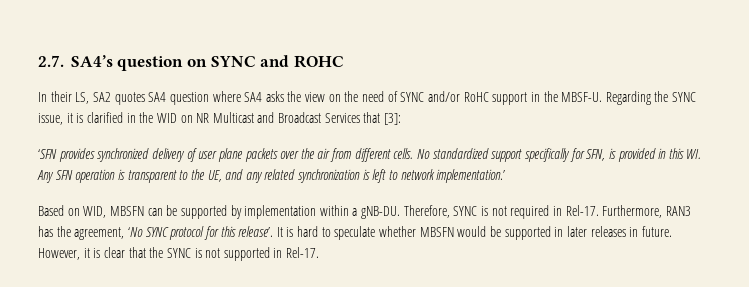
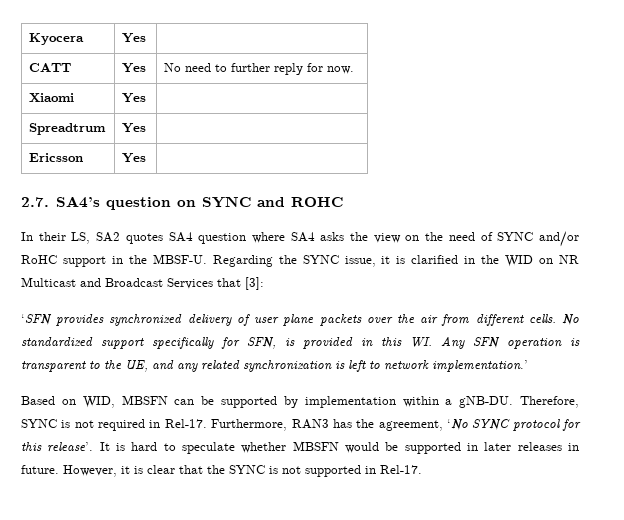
+ Kyocera | Yes |
+ CATT | Yes | No need to further reply for now.
+ Xiaomi | Yes |
+ Spreadtrum | Yes |
+ Ericsson | Yes |

